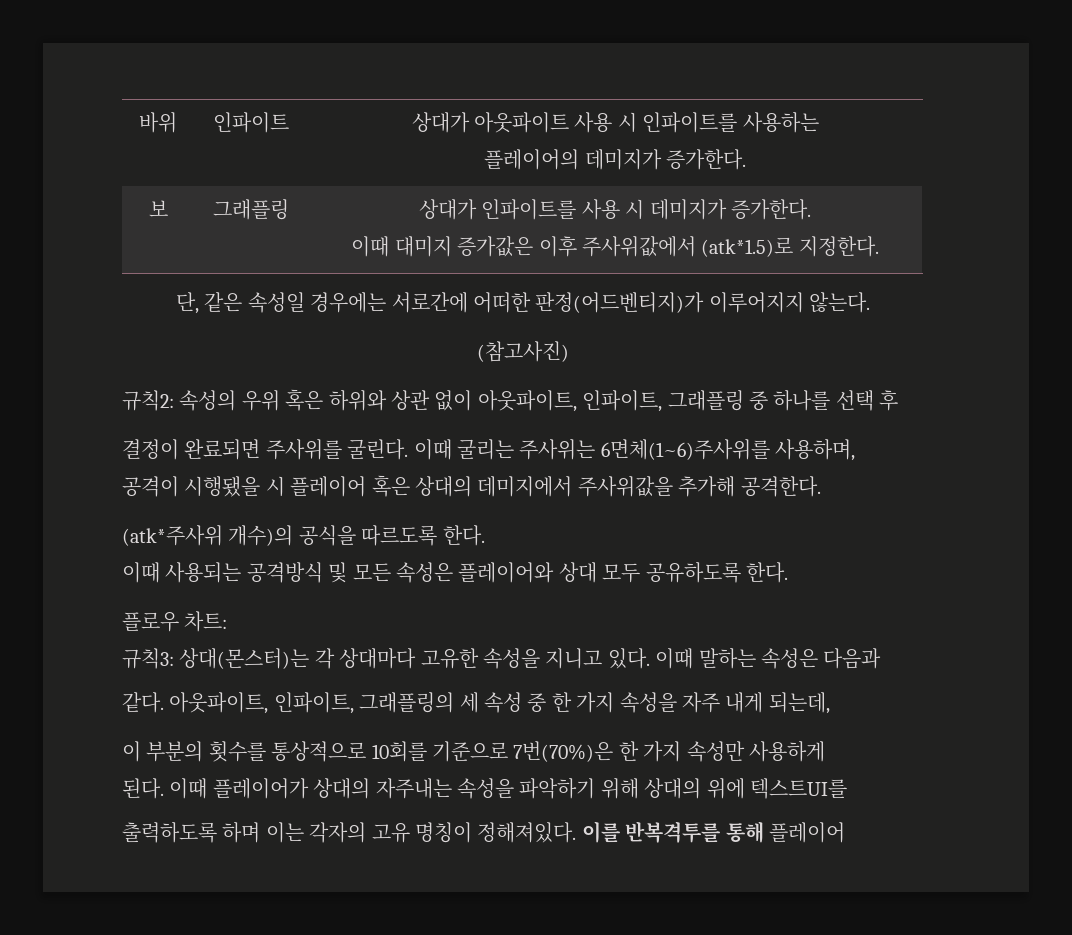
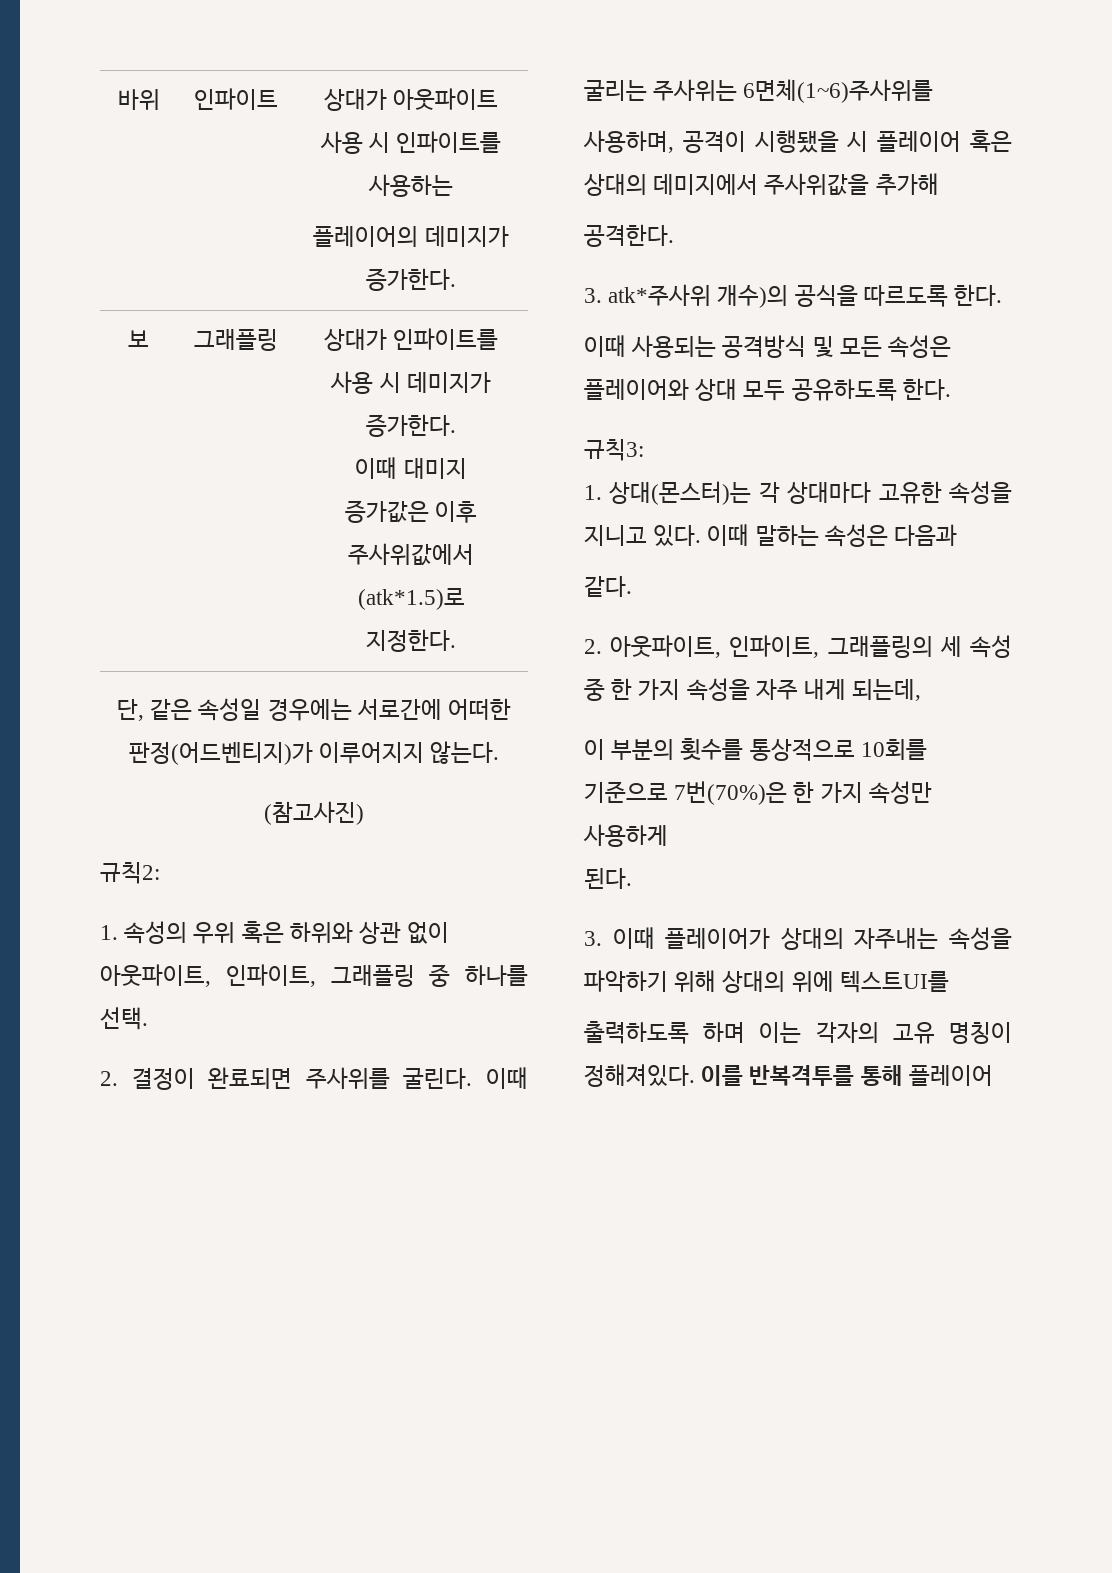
- 규칙2: 속성의 우위 혹은 하위와 상관 없이 아웃파이트, 인파이트, 그래플링 중 하나를 선택 후
- 결정이 완료되면 주사위를 굴린다.
+ 규칙2:
+ 1. 속성의 우위 혹은 하위와 상관 없이 아웃파이트, 인파이트, 그래플링 중 하나를 선택.
+ 2. 결정이 완료되면 주사위를 굴린다.
- 이때 굴리는 주사위는 6면체(1~6)주사위를 사용하며,
- 공격이 시행됐을 시 플레이어 혹은 상대의 데미지에서 주사위값을 추가해 공격한다.
+ 이때 굴리는 주사위는 6면체(1~6)주사위를
+ 사용하며, 공격이 시행됐을 시 플레이어 혹은 상대의 데미지에서 주사위값을 추가해
+ 공격한다.
- (atk*주사위 개수)의 공식을 따르도록 한다.
+ 3. atk*주사위 개수)의 공식을 따르도록 한다.
- 플로우 차트:
- 규칙3: 상대(몬스터)는 각 상대마다 고유한 속성을 지니고 있다.
+ 규칙3:
+ 1. 상대(몬스터)는 각 상대마다 고유한 속성을 지니고 있다.
- 같다. 아웃파이트, 인파이트, 그래플링의 세 속성 중 한 가지 속성을 자주 내게 되는데,
+ 같다.
+ 2. 아웃파이트, 인파이트, 그래플링의 세 속성 중 한 가지 속성을 자주 내게 되는데,
- 된다. 이때 플레이어가 상대의 자주내는 속성을 파악하기 위해 상대의 위에 텍스트UI를
+ 된다.
+ 3. 이때 플레이어가 상대의 자주내는 속성을 파악하기 위해 상대의 위에 텍스트UI를

